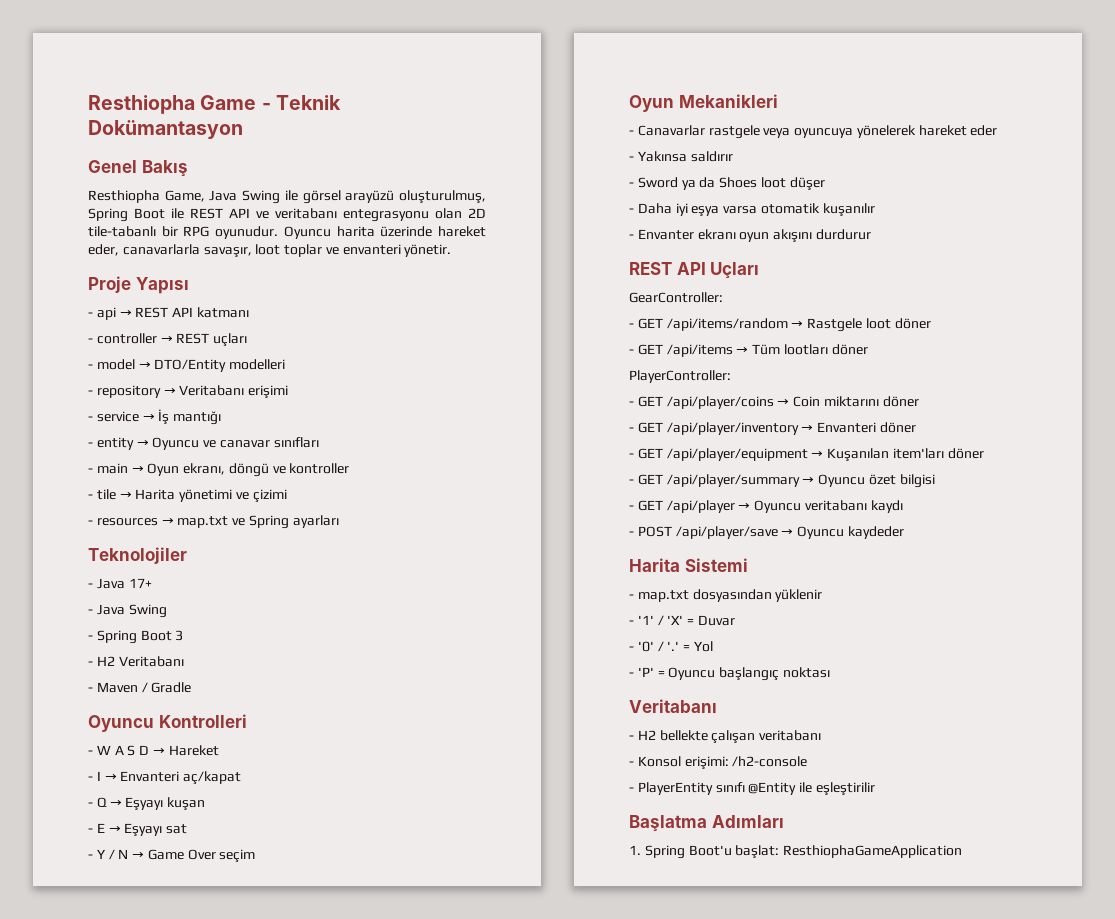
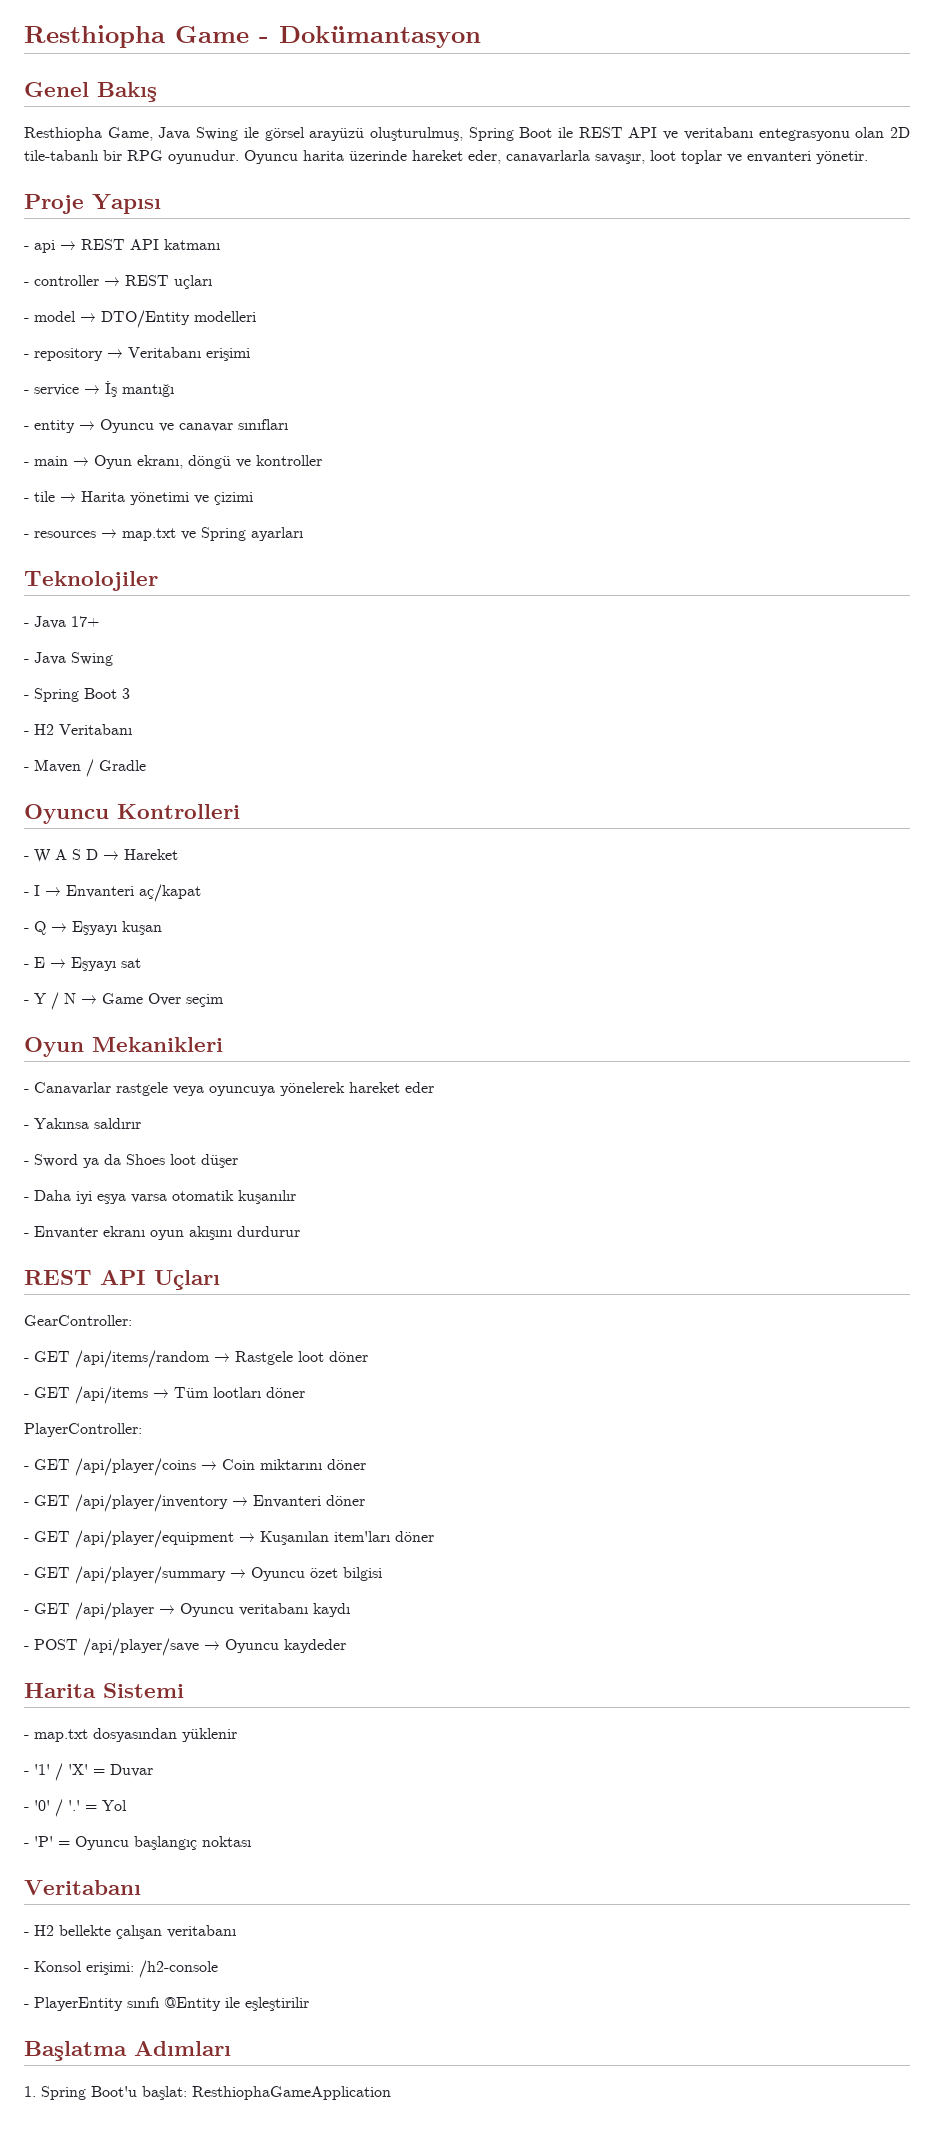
- Resthiopha Game - Teknik Dokümantasyon
+ Resthiopha Game - Dokümantasyon

